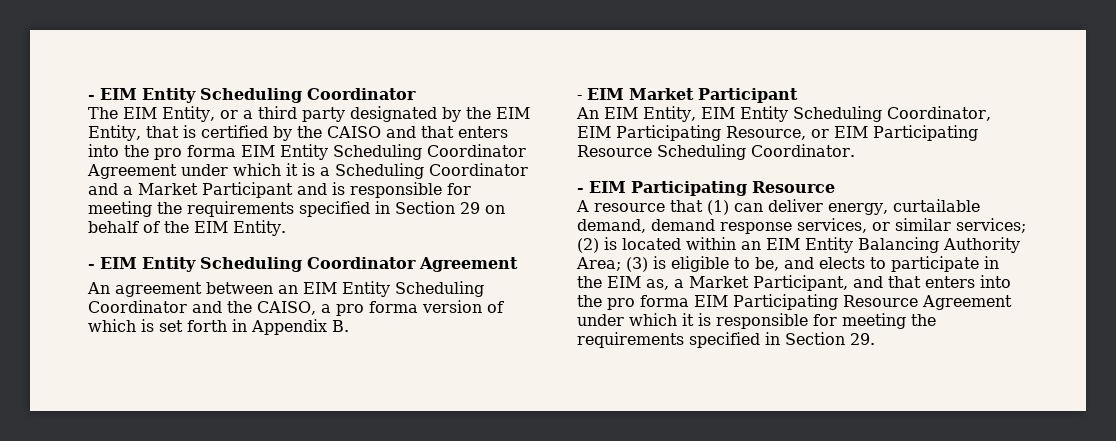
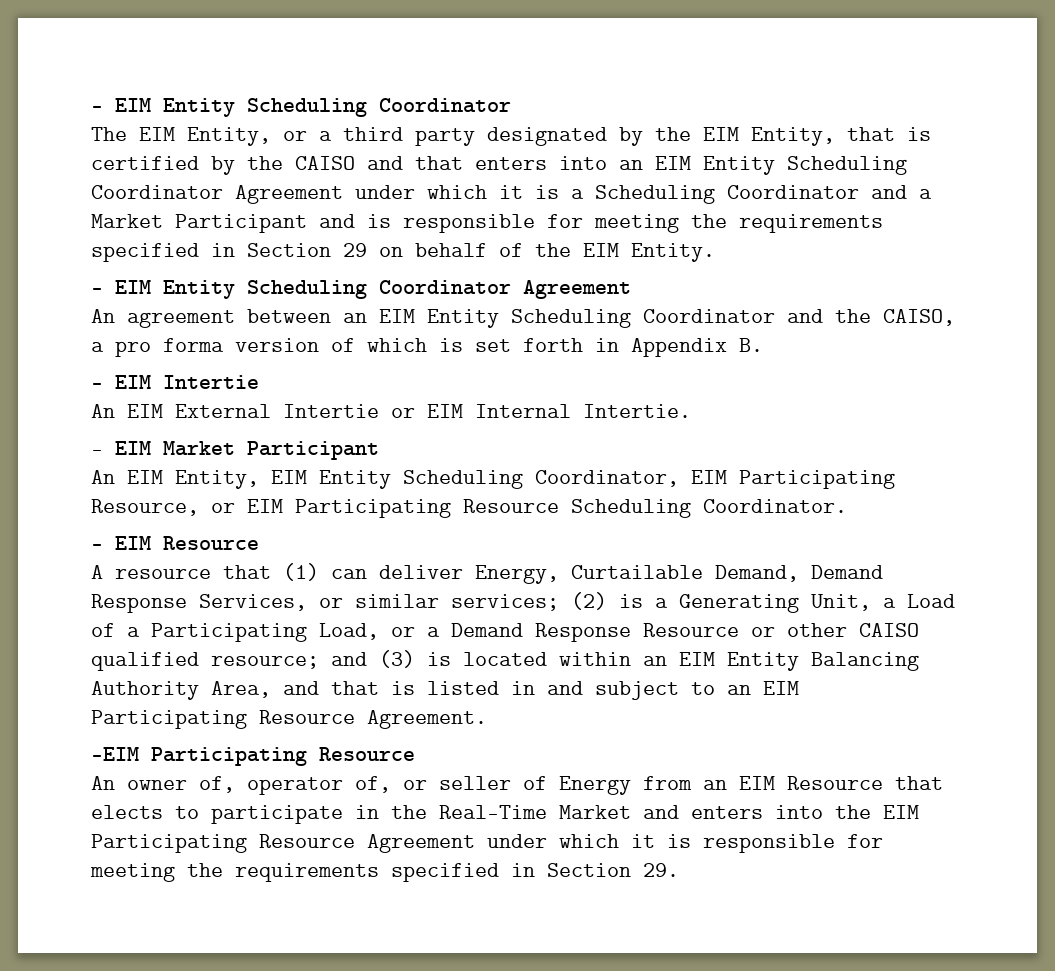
- The EIM Entity, or a third party designated by the EIM Entity, that is certified by the CAISO and that enters into the pro forma EIM Entity Scheduling Coordinator Agreement under which it is a Scheduling Coordinator and a Market Participant and is responsible for meeting the requirements specified in Section 29 on behalf of the EIM Entity.
+ The EIM Entity, or a third party designated by the EIM Entity, that is certified by the CAISO and that enters into an EIM Entity Scheduling Coordinator Agreement under which it is a Scheduling Coordinator and a Market Participant and is responsible for meeting the requirements specified in Section 29 on behalf of the EIM Entity.
+ - EIM Intertie
+ An EIM External Intertie or EIM Internal Intertie.
- - EIM Participating Resource
+ - EIM Resource
- A resource that (1) can deliver energy, curtailable demand, demand response services, or similar services; (2) is located within an EIM Entity Balancing Authority Area; (3) is eligible to be, and elects to participate in the EIM as, a Market Participant, and that enters into the pro forma EIM Participating Resource Agreement under which it is responsible for meeting the requirements specified in Section 29.
+ A resource that (1) can deliver Energy, Curtailable Demand, Demand Response Services, or similar services; (2) is a Generating Unit, a Load of a Participating Load, or a Demand Response Resource or other CAISO qualified resource; and (3) is located within an EIM Entity Balancing Authority Area, and that is listed in and subject to an EIM Participating Resource Agreement.
+ -EIM Participating Resource
+ An owner of, operator of, or seller of Energy from an EIM Resource that elects to participate in the Real-Time Market and enters into the EIM Participating Resource Agreement under which it is responsible for meeting the requirements specified in Section 29.

